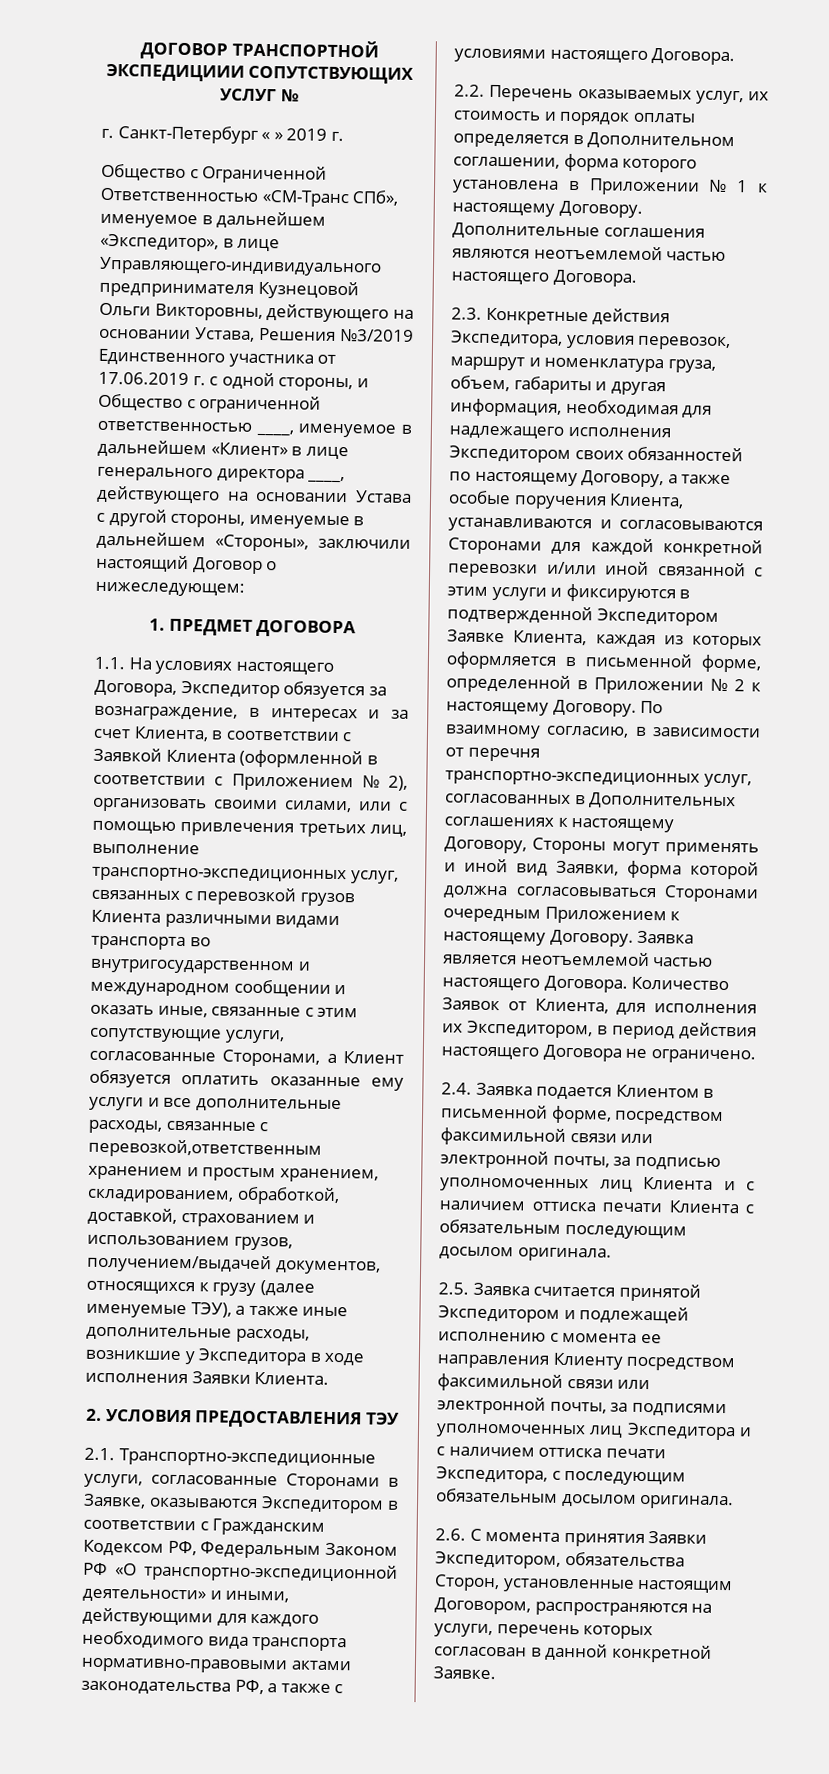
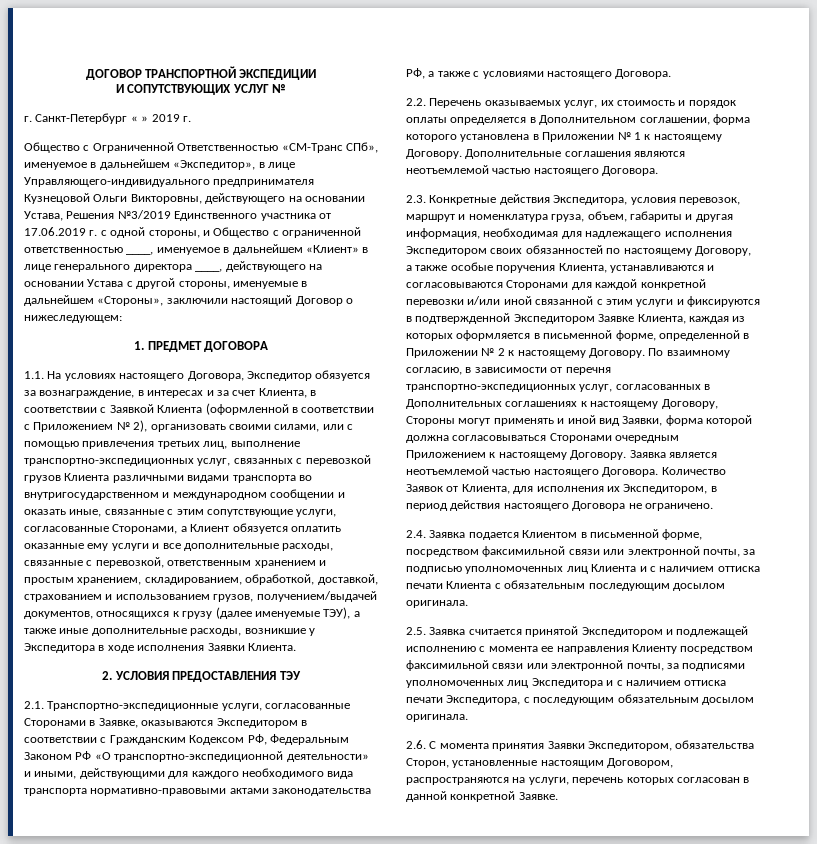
- ДОГОВОР ТРАНСПОРТНОЙ ЭКСПЕДИЦИИИ СОПУТСТВУЮЩИХ УСЛУГ №
+ ДОГОВОР ТРАНСПОРТНОЙ ЭКСПЕДИЦИИ
+ И СОПУТСТВУЮЩИХ УСЛУГ №
- 1.1. На условиях настоящего Договора, Экспедитор обязуется за вознаграждение, в интересах и за счет Клиента, в соответствии с Заявкой Клиента (оформленной в соответствии с Приложением № 2), организовать своими силами, или с помощью привлечения третьих лиц, выполнение транспортно-экспедиционных услуг, связанных с перевозкой грузов Клиента различными видами транспорта во внутригосударственном и международном сообщении и оказать иные, связанные с этим сопутствующие услуги, согласованные Сторонами, а Клиент обязуется оплатить оказанные ему услуги и все дополнительные расходы, связанные с перевозкой,ответственным хранением и простым хранением, складированием, обработкой, доставкой, страхованием и использованием грузов, получением/выдачей документов, относящихся к грузу (далее именуемые ТЭУ), а также иные дополнительные расходы, возникшие у Экспедитора в ходе исполнения Заявки Клиента.
+ 1.1. На условиях настоящего Договора, Экспедитор обязуется за вознаграждение, в интересах и за счет Клиента, в соответствии с Заявкой Клиента (оформленной в соответствии с Приложением № 2), организовать своими силами, или с помощью привлечения третьих лиц, выполнение транспортно-экспедиционных услуг, связанных с перевозкой грузов Клиента различными видами транспорта во внутригосударственном и международном сообщении и оказать иные, связанные с этим сопутствующие услуги, согласованные Сторонами, а Клиент обязуется оплатить оказанные ему услуги и все дополнительные расходы, связанные с перевозкой, ответственным хранением и простым хранением, складированием, обработкой, доставкой, страхованием и использованием грузов, получением/выдачей документов, относящихся к грузу (далее именуемые ТЭУ), а также иные дополнительные расходы, возникшие у Экспедитора в ходе исполнения Заявки Клиента.

